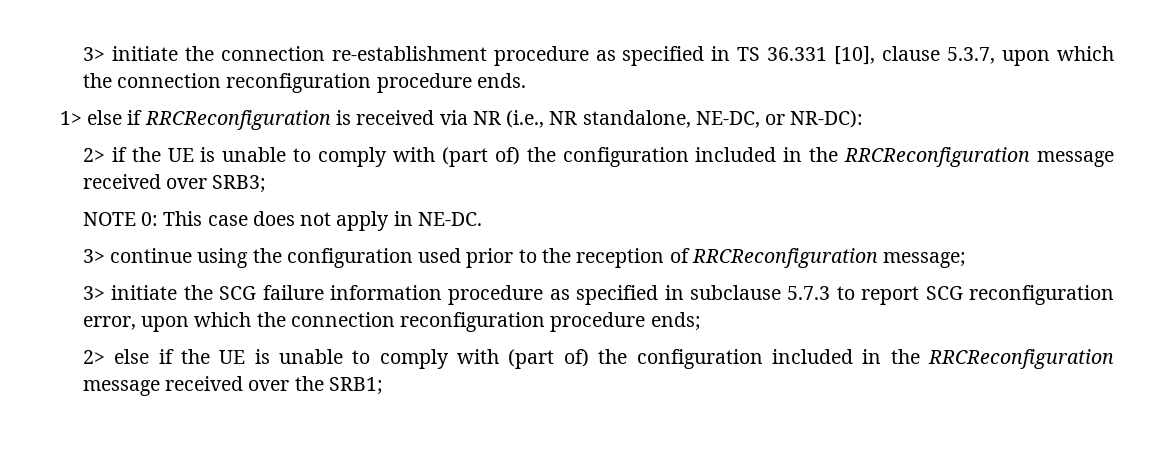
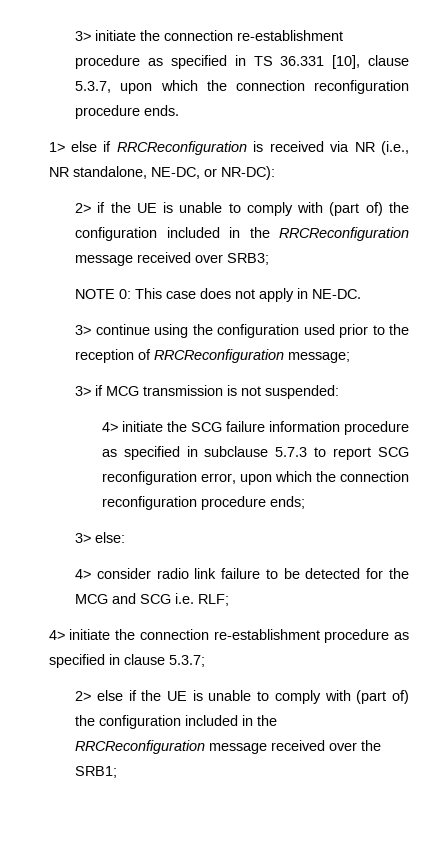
- 3> initiate the SCG failure information procedure as specified in subclause 5.7.3 to report SCG reconfiguration error, upon which the connection reconfiguration procedure ends;
+ 3> if MCG transmission is not suspended:
+ 4> initiate the SCG failure information procedure as specified in subclause 5.7.3 to report SCG reconfiguration error, upon which the connection reconfiguration procedure ends;
+ 3> else:
+ 4> consider radio link failure to be detected for the MCG and SCG i.e. RLF;
+ 4> initiate the connection re-establishment procedure as specified in clause 5.3.7;

